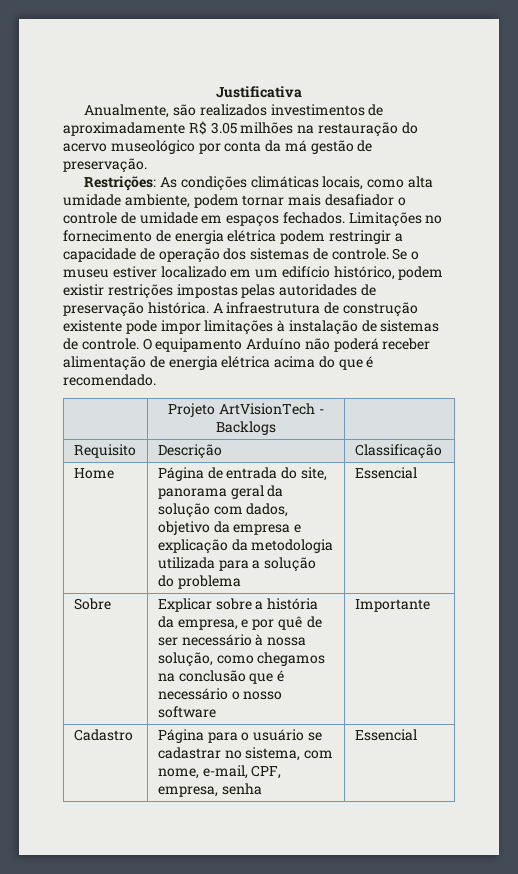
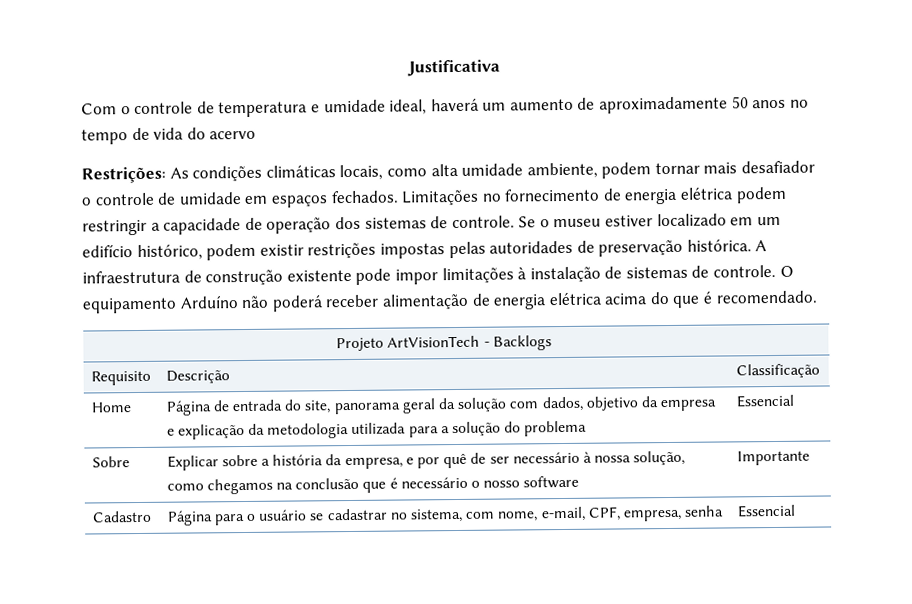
- Anualmente, são realizados investimentos de aproximadamente R$ 3.05 milhões na restauração do acervo museológico por conta da má gestão de preservação.
+ Com o controle de temperatura e umidade ideal, haverá um aumento de aproximadamente 50 anos no tempo de vida do acervo

